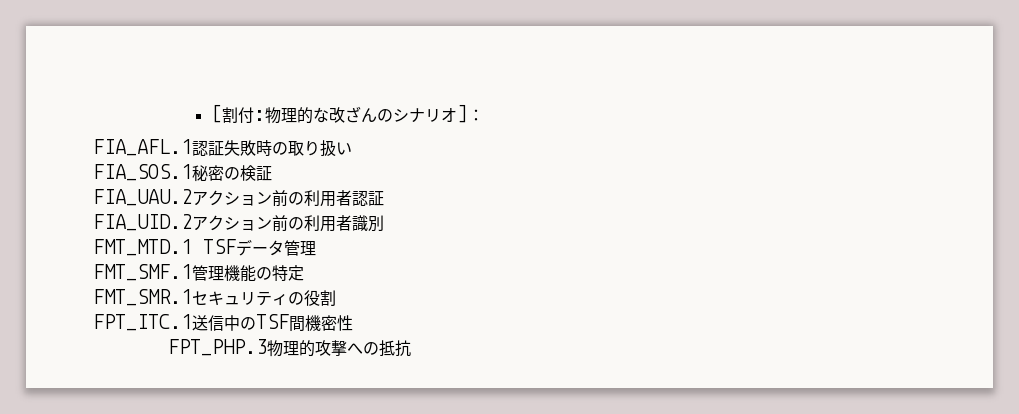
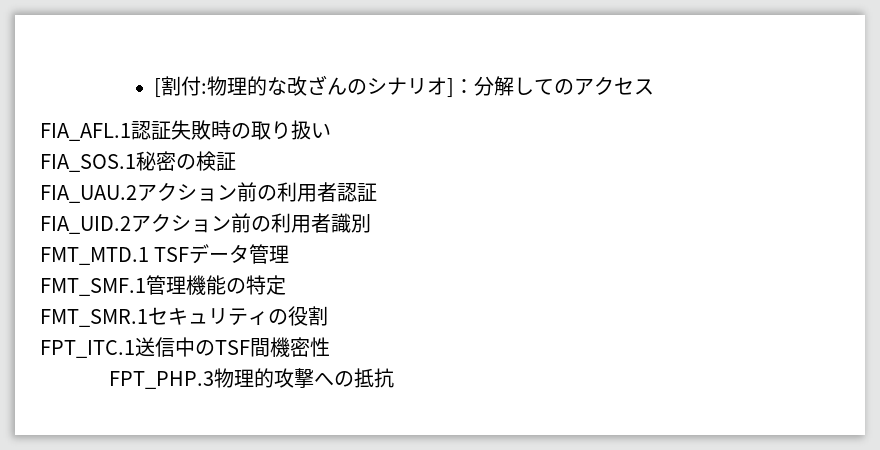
- [割付:物理的な改ざんのシナリオ]：
+ [割付:物理的な改ざんのシナリオ]：分解してのアクセス

